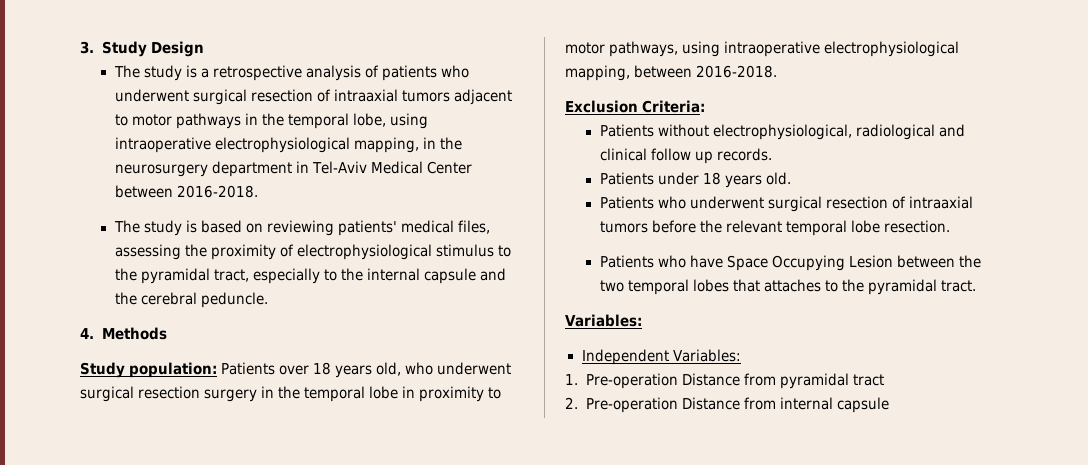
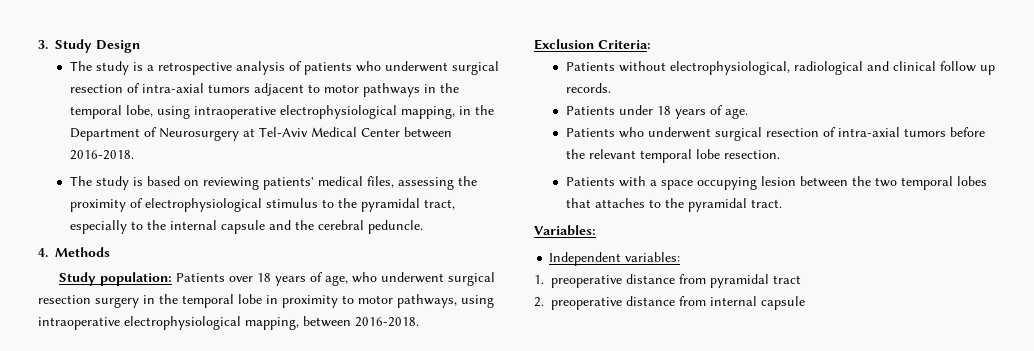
- The study is a retrospective analysis of patients who underwent surgical resection of intraaxial tumors adjacent to motor pathways in the temporal lobe, using intraoperative electrophysiological mapping, in the neurosurgery department in Tel-Aviv Medical Center between 2016-2018.
+ The study is a retrospective analysis of patients who underwent surgical resection of intra-axial tumors adjacent to motor pathways in the temporal lobe, using intraoperative electrophysiological mapping, in the Department of Neurosurgery at Tel-Aviv Medical Center between 2016-2018.
- Study population: Patients over 18 years old, who underwent surgical resection surgery in the temporal lobe in proximity to motor pathways, using intraoperative electrophysiological mapping, between 2016-2018.
+ Study population: Patients over 18 years of age, who underwent surgical resection surgery in the temporal lobe in proximity to motor pathways, using intraoperative electrophysiological mapping, between 2016-2018.
- Patients under 18 years old.
+ Patients under 18 years of age.
- Patients who underwent surgical resection of intraaxial tumors before the relevant temporal lobe resection.
+ Patients who underwent surgical resection of intra-axial tumors before the relevant temporal lobe resection.
- Patients who have Space Occupying Lesion between the two temporal lobes that attaches to the pyramidal tract.
+ Patients with a space occupying lesion between the two temporal lobes that attaches to the pyramidal tract.
- Independent Variables:
+ Independent variables:
- 1. Pre-operation Distance from pyramidal tract
+ 1. preoperative distance from pyramidal tract
- 2. Pre-operation Distance from internal capsule
+ 2. preoperative distance from internal capsule

